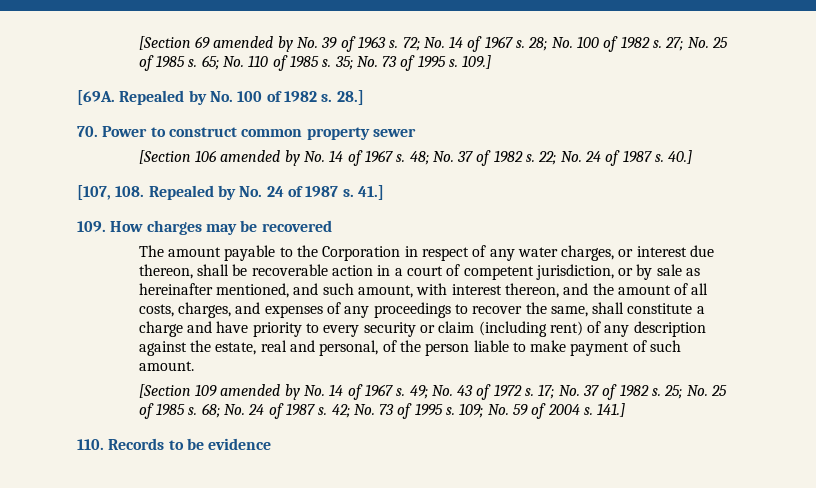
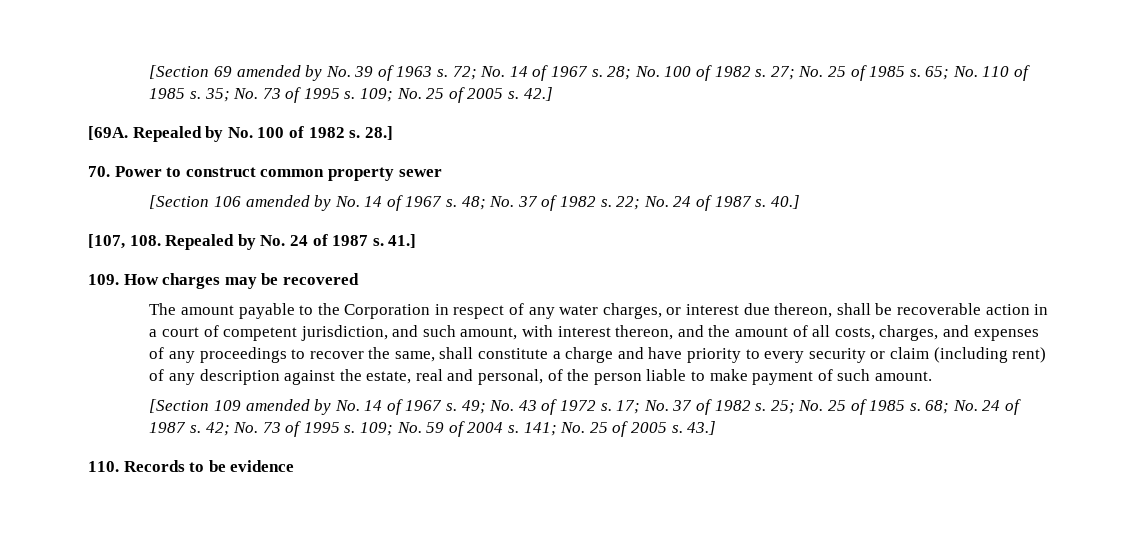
- 109.]
+ 109; No. 25 of 2005 s. 42.]
- The amount payable to the Corporation in respect of any water charges, or interest due thereon, shall be recoverable action in a court of competent jurisdiction, or by sale as hereinafter mentioned, and such amount, with interest thereon, and the amount of all costs, charges, and expenses of any proceedings to recover the same, shall constitute a charge and have priority to every security or claim (including rent) of any description against the estate, real and personal, of the person liable to make payment of such amount.
+ The amount payable to the Corporation in respect of any water charges, or interest due thereon, shall be recoverable action in a court of competent jurisdiction, and such amount, with interest thereon, and the amount of all costs, charges, and expenses of any proceedings to recover the same, shall constitute a charge and have priority to every security or claim (including rent) of any description against the estate, real and personal, of the person liable to make payment of such amount.
- 141.]
+ 141; No. 25 of 2005 s. 43.]

